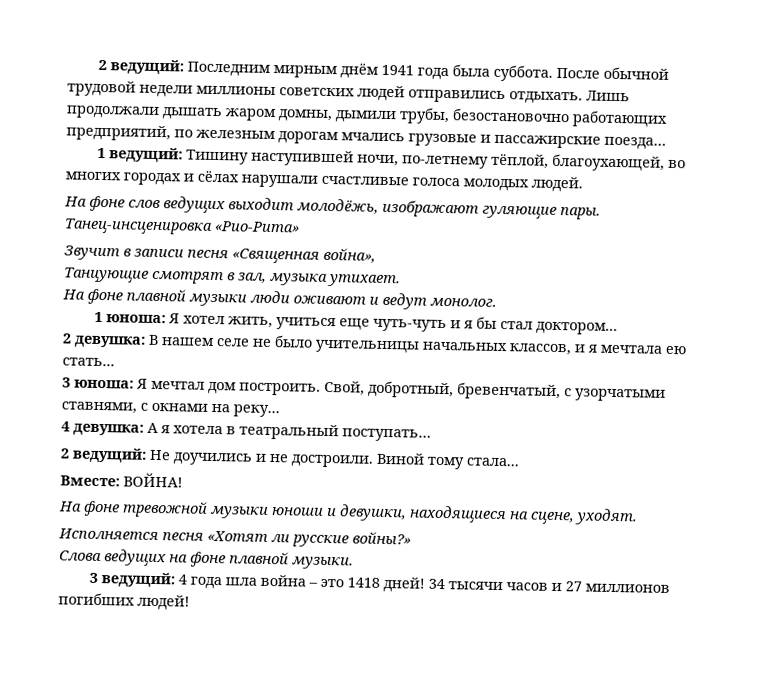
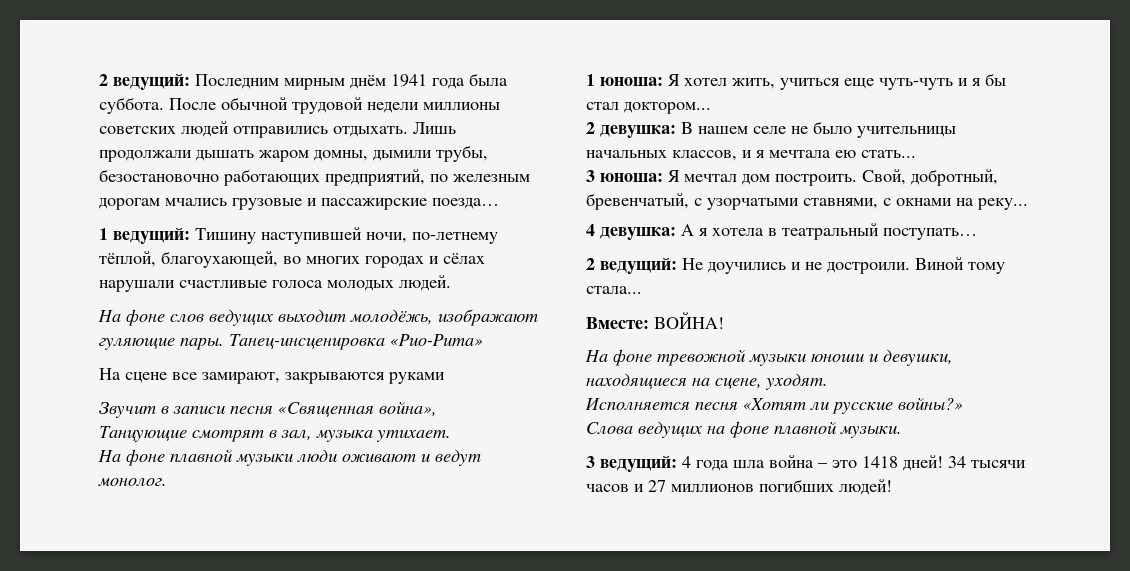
+ На сцене все замирают, закрываются руками

